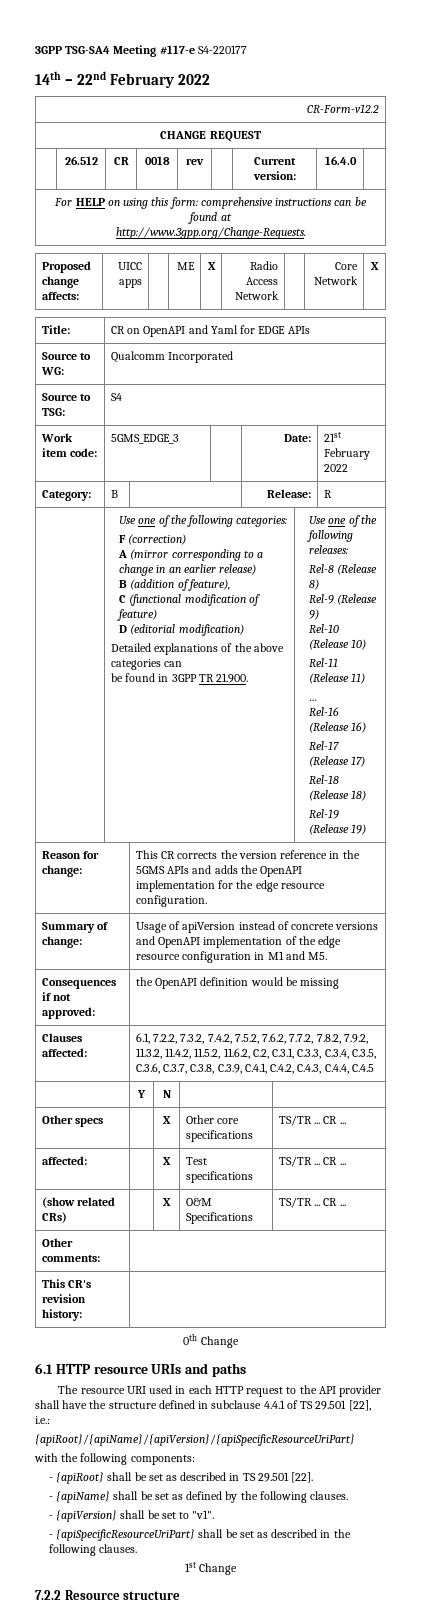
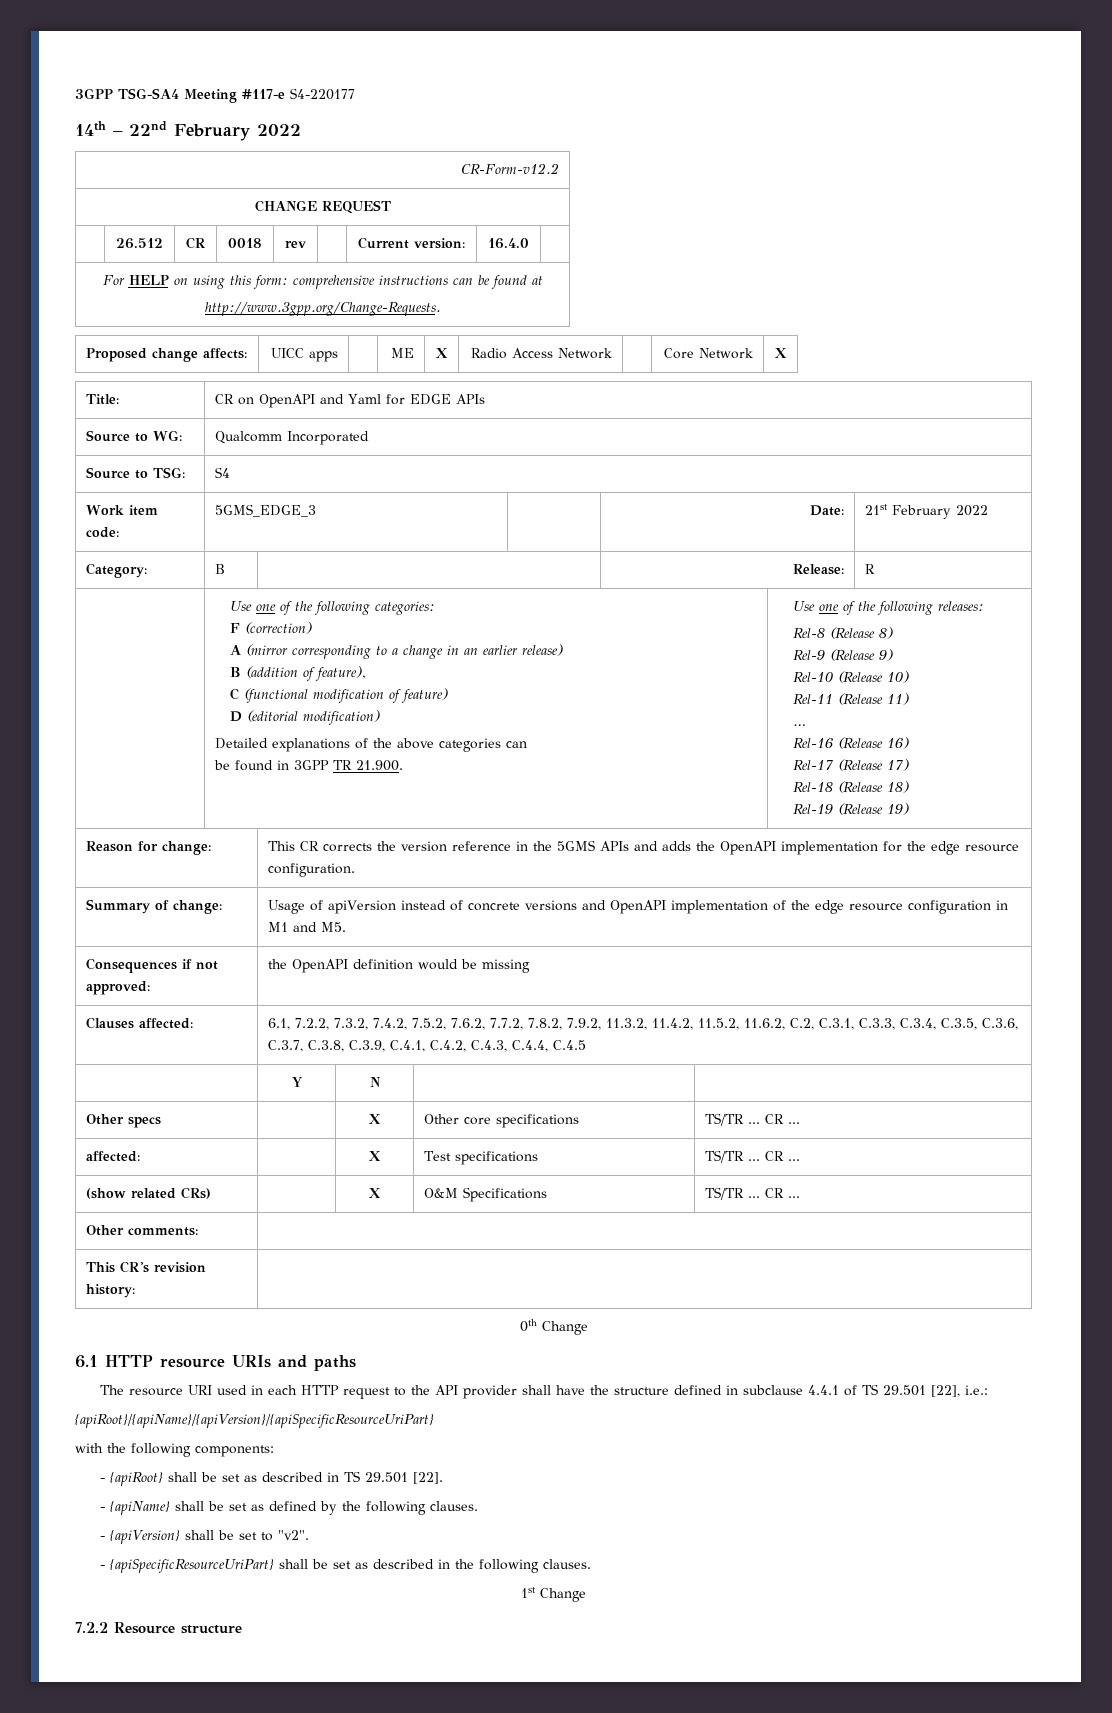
- - {apiVersion} shall be set to "v1".
+ - {apiVersion} shall be set to "v2".

